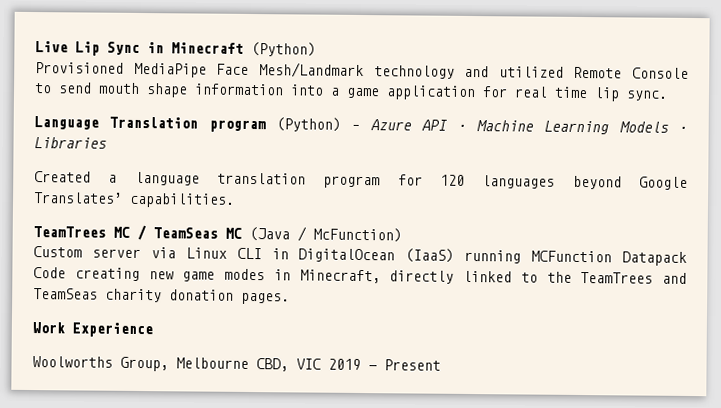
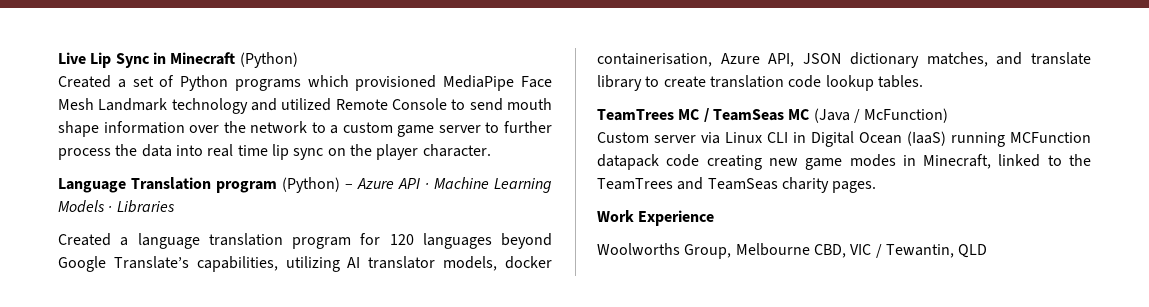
- Provisioned MediaPipe Face Mesh/Landmark technology and utilized Remote Console to send mouth shape information into a game application for real time lip sync.
+ Created a set of Python programs which provisioned MediaPipe Face Mesh Landmark technology and utilized Remote Console to send mouth shape information over the network to a custom game server to further process the data into real time lip sync on the player character.
- Created a language translation program for 120 languages beyond Google Translates’ capabilities.
+ Created a language translation program for 120 languages beyond Google Translate’s capabilities, utilizing AI translator models, docker containerisation, Azure API, JSON dictionary matches, and translate library to create translation code lookup tables.
- Custom server via Linux CLI in DigitalOcean (IaaS) running MCFunction Datapack Code creating new game modes in Minecraft, directly linked to the TeamTrees and TeamSeas charity donation pages.
+ Custom server via Linux CLI in Digital Ocean (IaaS) running MCFunction datapack code creating new game modes in Minecraft, linked to the TeamTrees and TeamSeas charity pages.
- Woolworths Group, Melbourne CBD, VIC 2019 - Present
+ Woolworths Group, Melbourne CBD, VIC / Tewantin, QLD

